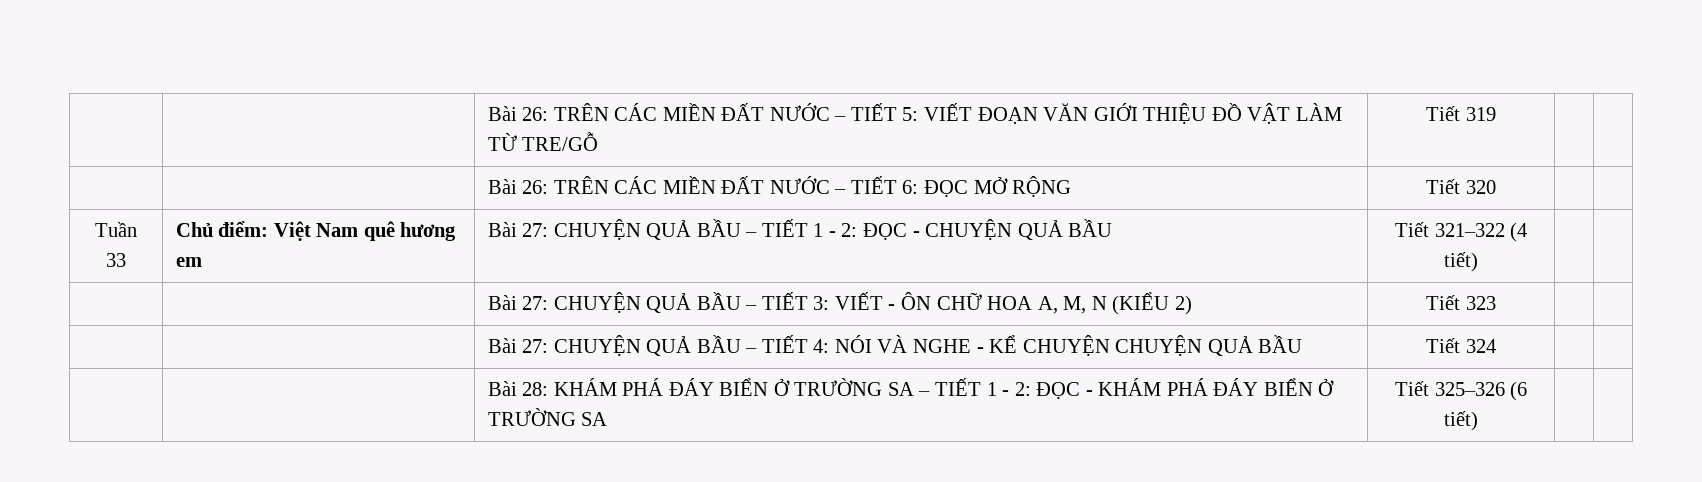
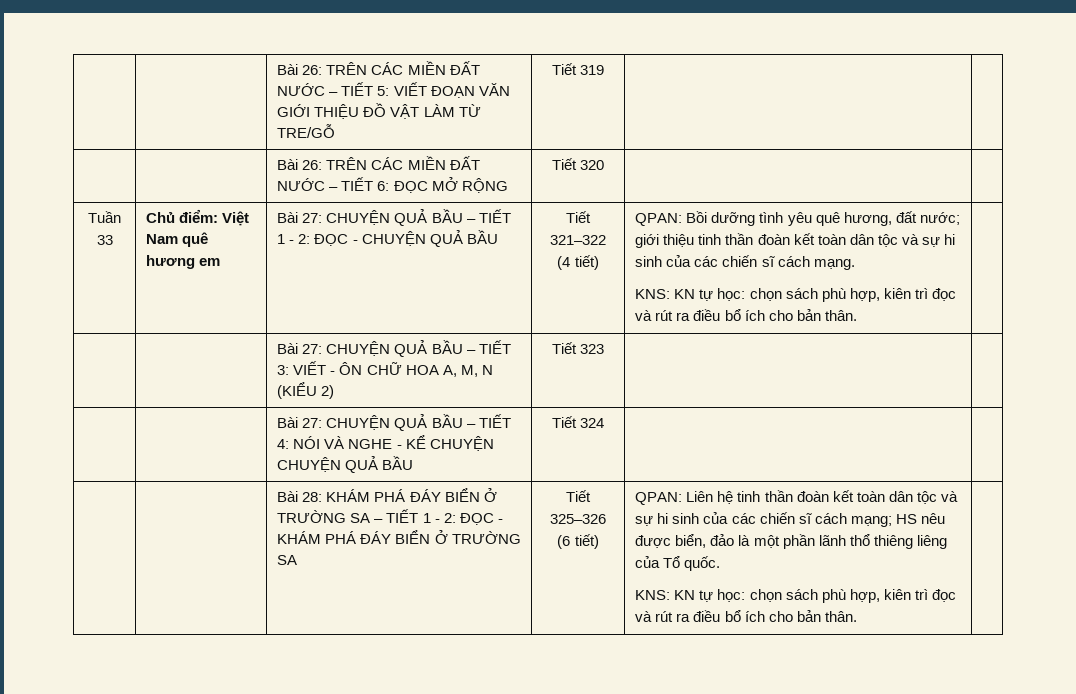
+ QPAN: Bồi dưỡng tình yêu quê hương, đất nước; giới thiệu tinh thần đoàn kết toàn dân tộc và sự hi sinh của các chiến sĩ cách mạng.
+ KNS: KN tự học: chọn sách phù hợp, kiên trì đọc và rút ra điều bổ ích cho bản thân.
+ QPAN: Liên hệ tinh thần đoàn kết toàn dân tộc và sự hi sinh của các chiến sĩ cách mạng; HS nêu được biển, đảo là một phần lãnh thổ thiêng liêng của Tổ quốc.
+ KNS: KN tự học: chọn sách phù hợp, kiên trì đọc và rút ra điều bổ ích cho bản thân.

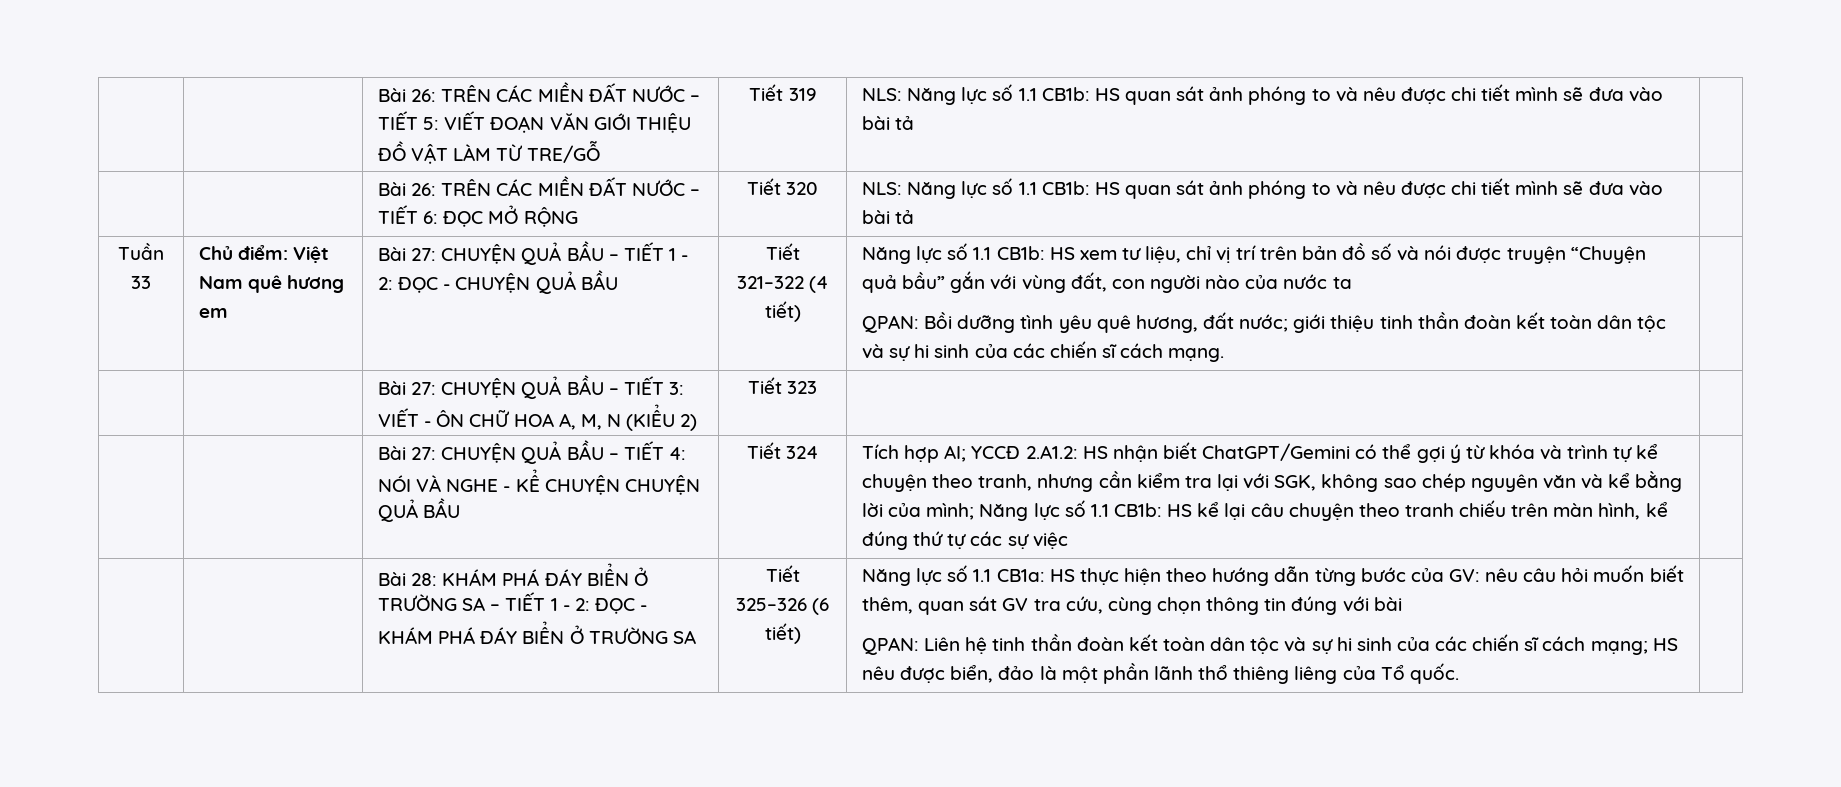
- Tiết 319
+ Tiết 319 | NLS: Năng lực số 1.1 CB1b: HS quan sát ảnh phóng to và nêu được chi tiết mình sẽ đưa vào bài tả
- | | Bài 26: TRÊN CÁC MIỀN ĐẤT NƯỚC – TIẾT 6: ĐỌC MỞ RỘNG | Tiết 320 | |
+ | | Bài 26: TRÊN CÁC MIỀN ĐẤT NƯỚC – TIẾT 6: ĐỌC MỞ RỘNG | Tiết 320 | NLS: Năng lực số 1.1 CB1b: HS quan sát ảnh phóng to và nêu được chi tiết mình sẽ đưa vào bài tả |
+ Năng lực số 1.1 CB1b: HS xem tư liệu, chỉ vị trí trên bản đồ số và nói được truyện “Chuyện quả bầu” gắn với vùng đất, con người nào của nước ta
  QPAN: Bồi dưỡng tình yêu quê hương, đất nước; giới thiệu tinh thần đoàn kết toàn dân tộc và sự hi sinh của các chiến sĩ cách mạng.
- KNS: KN tự học: chọn sách phù hợp, kiên trì đọc và rút ra điều bổ ích cho bản thân.
+ Tích hợp AI; YCCĐ 2.A1.2: HS nhận biết ChatGPT/Gemini có thể gợi ý từ khóa và trình tự kể chuyện theo tranh, nhưng cần kiểm tra lại với SGK, không sao chép nguyên văn và kể bằng lời của mình; Năng lực số 1.1 CB1b: HS kể lại câu chuyện theo tranh chiếu trên màn hình, kể đúng thứ tự các sự việc
+ Năng lực số 1.1 CB1a: HS thực hiện theo hướng dẫn từng bước của GV: nêu câu hỏi muốn biết thêm, quan sát GV tra cứu, cùng chọn thông tin đúng với bài
  QPAN: Liên hệ tinh thần đoàn kết toàn dân tộc và sự hi sinh của các chiến sĩ cách mạng; HS nêu được biển, đảo là một phần lãnh thổ thiêng liêng của Tổ quốc.
- KNS: KN tự học: chọn sách phù hợp, kiên trì đọc và rút ra điều bổ ích cho bản thân.

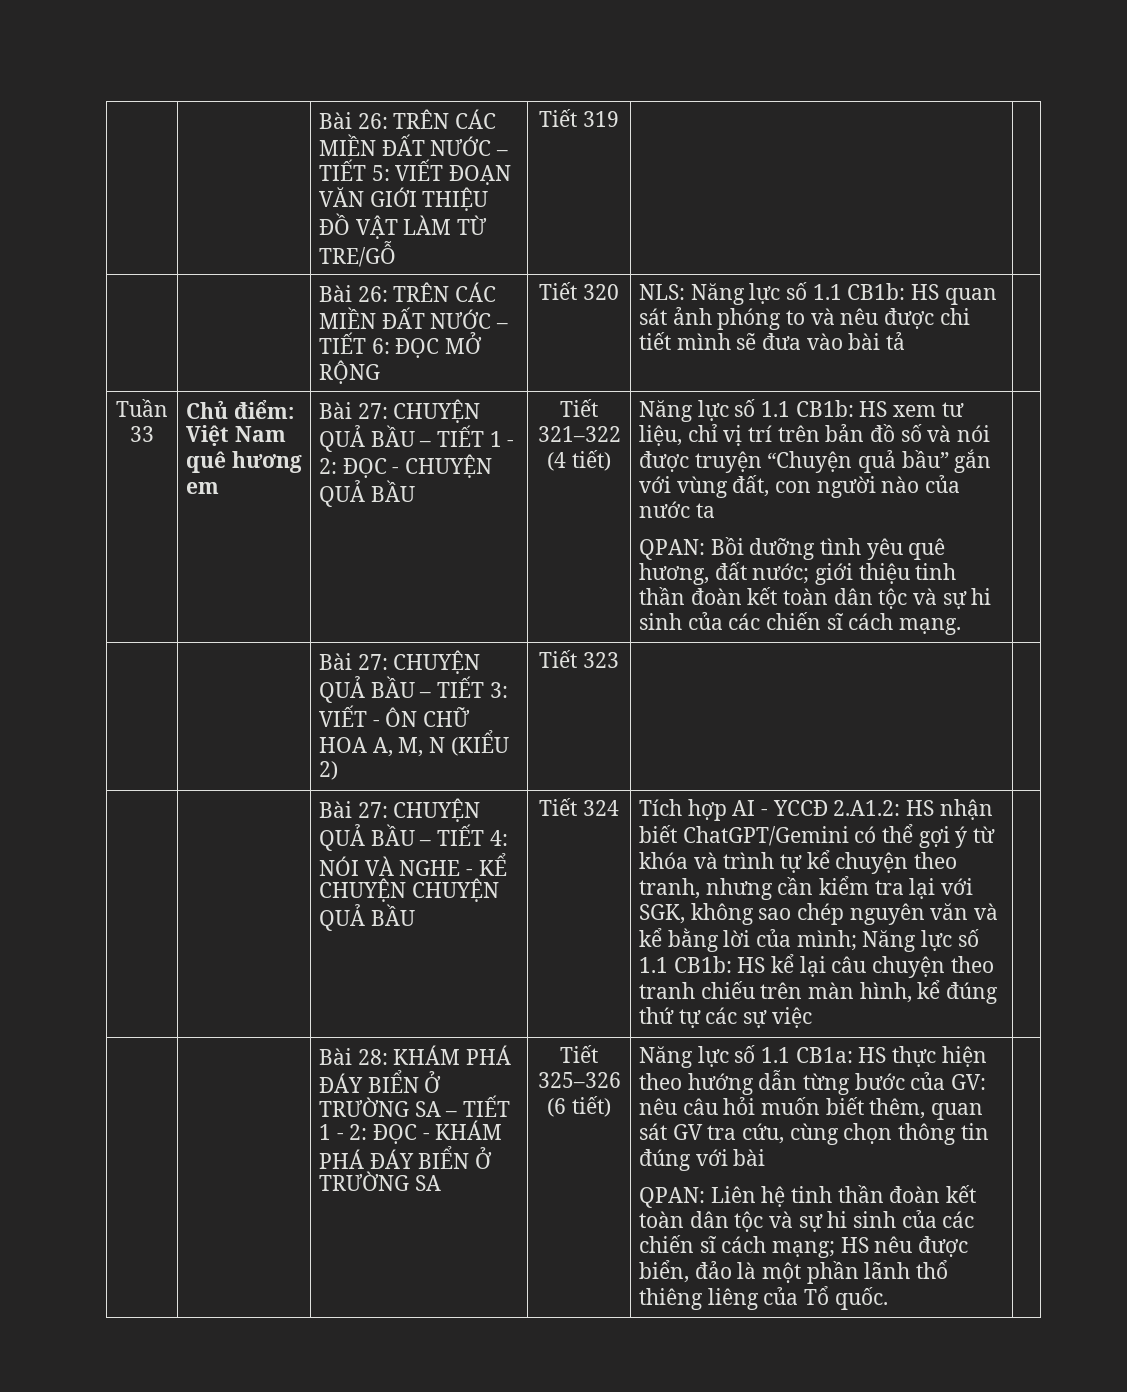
- Tiết 319 | NLS: Năng lực số 1.1 CB1b: HS quan sát ảnh phóng to và nêu được chi tiết mình sẽ đưa vào bài tả
+ Tiết 319
- Tích hợp AI; YCCĐ 2.A1.2:
+ Tích hợp AI - YCCĐ 2.A1.2:

